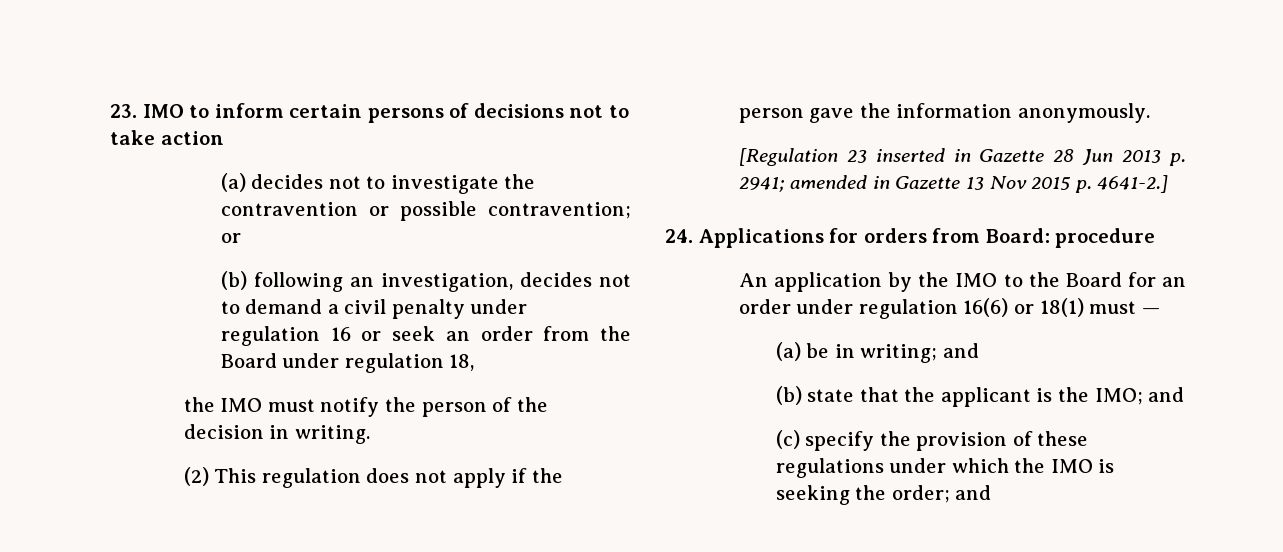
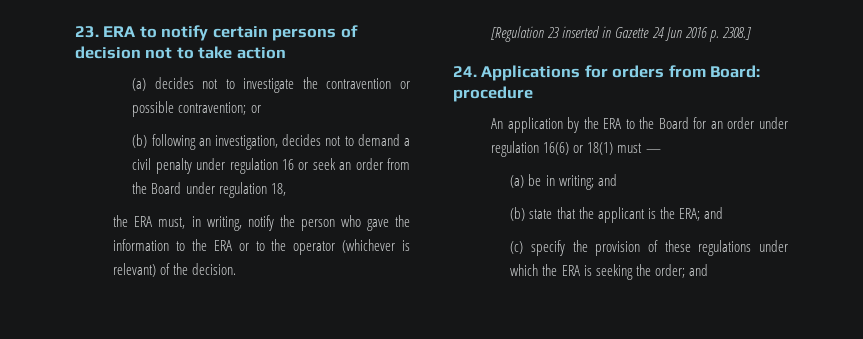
- 23. IMO to inform certain persons of decisions not to take action
+ 23. ERA to notify certain persons of decision not to take action
- the IMO must notify the person of the decision in writing.
- (2) This regulation does not apply if the person gave the information anonymously.
+ the ERA must, in writing, notify the person who gave the information to the ERA or to the operator (whichever is relevant) of the decision.
- [Regulation 23 inserted in Gazette 28 Jun 2013 p. 2941; amended in Gazette 13 Nov 2015 p. 4641-2.]
+ [Regulation 23 inserted in Gazette 24 Jun 2016 p. 2308.]
- An application by the IMO to the Board for an order under regulation 16(6) or 18(1) must —
+ An application by the ERA to the Board for an order under regulation 16(6) or 18(1) must —
- (b) state that the applicant is the IMO; and
+ (b) state that the applicant is the ERA; and
- (c) specify the provision of these regulations under which the IMO is seeking the order; and
+ (c) specify the provision of these regulations under which the ERA is seeking the order; and

